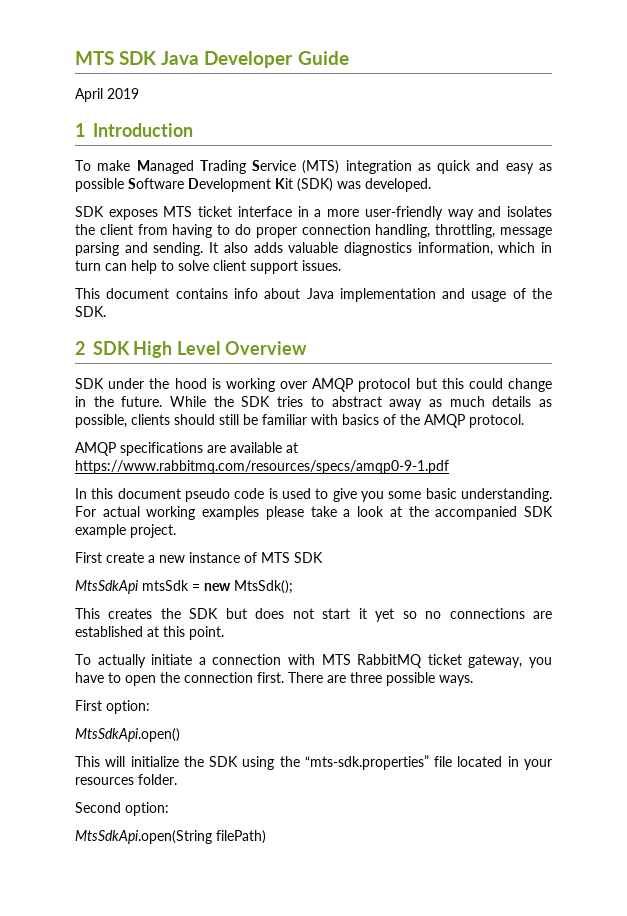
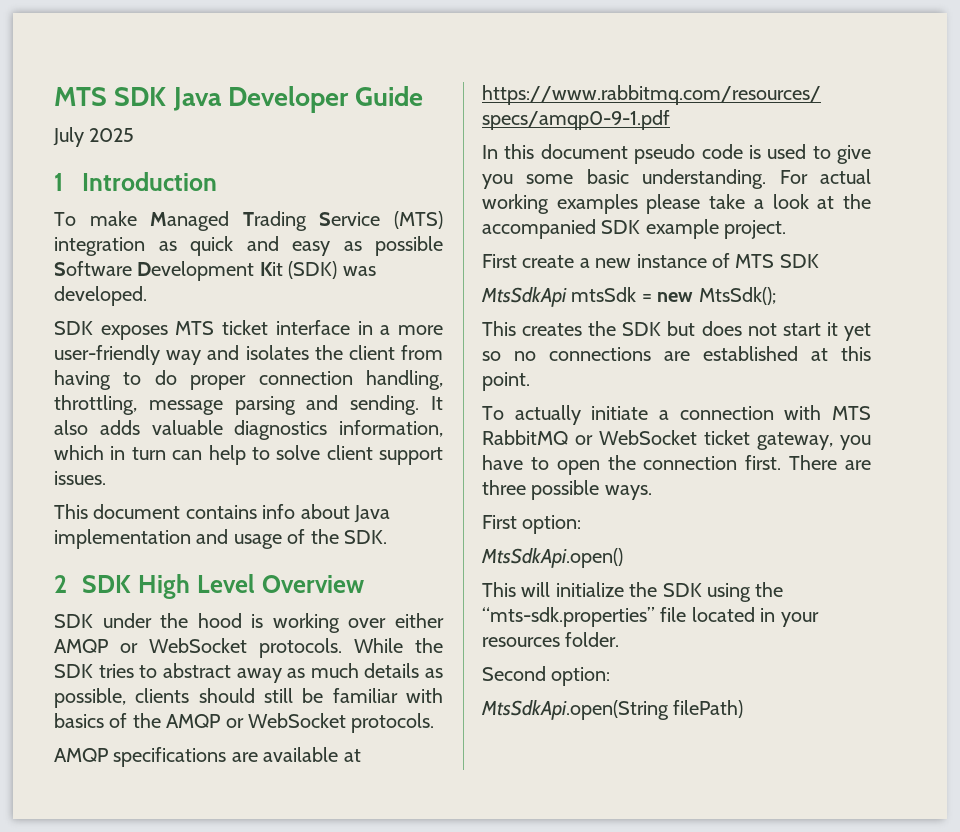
- April 2019
+ July 2025
- SDK under the hood is working over AMQP protocol but this could change in the future.
+ SDK under the hood is working over either AMQP or WebSocket protocols.
- While the SDK tries to abstract away as much details as possible, clients should still be familiar with basics of the AMQP protocol.
+ While the SDK tries to abstract away as much details as possible, clients should still be familiar with basics of the AMQP or WebSocket protocols.
- To actually initiate a connection with MTS RabbitMQ ticket gateway, you have to open the connection first.
+ To actually initiate a connection with MTS RabbitMQ or WebSocket ticket gateway, you have to open the connection first.

